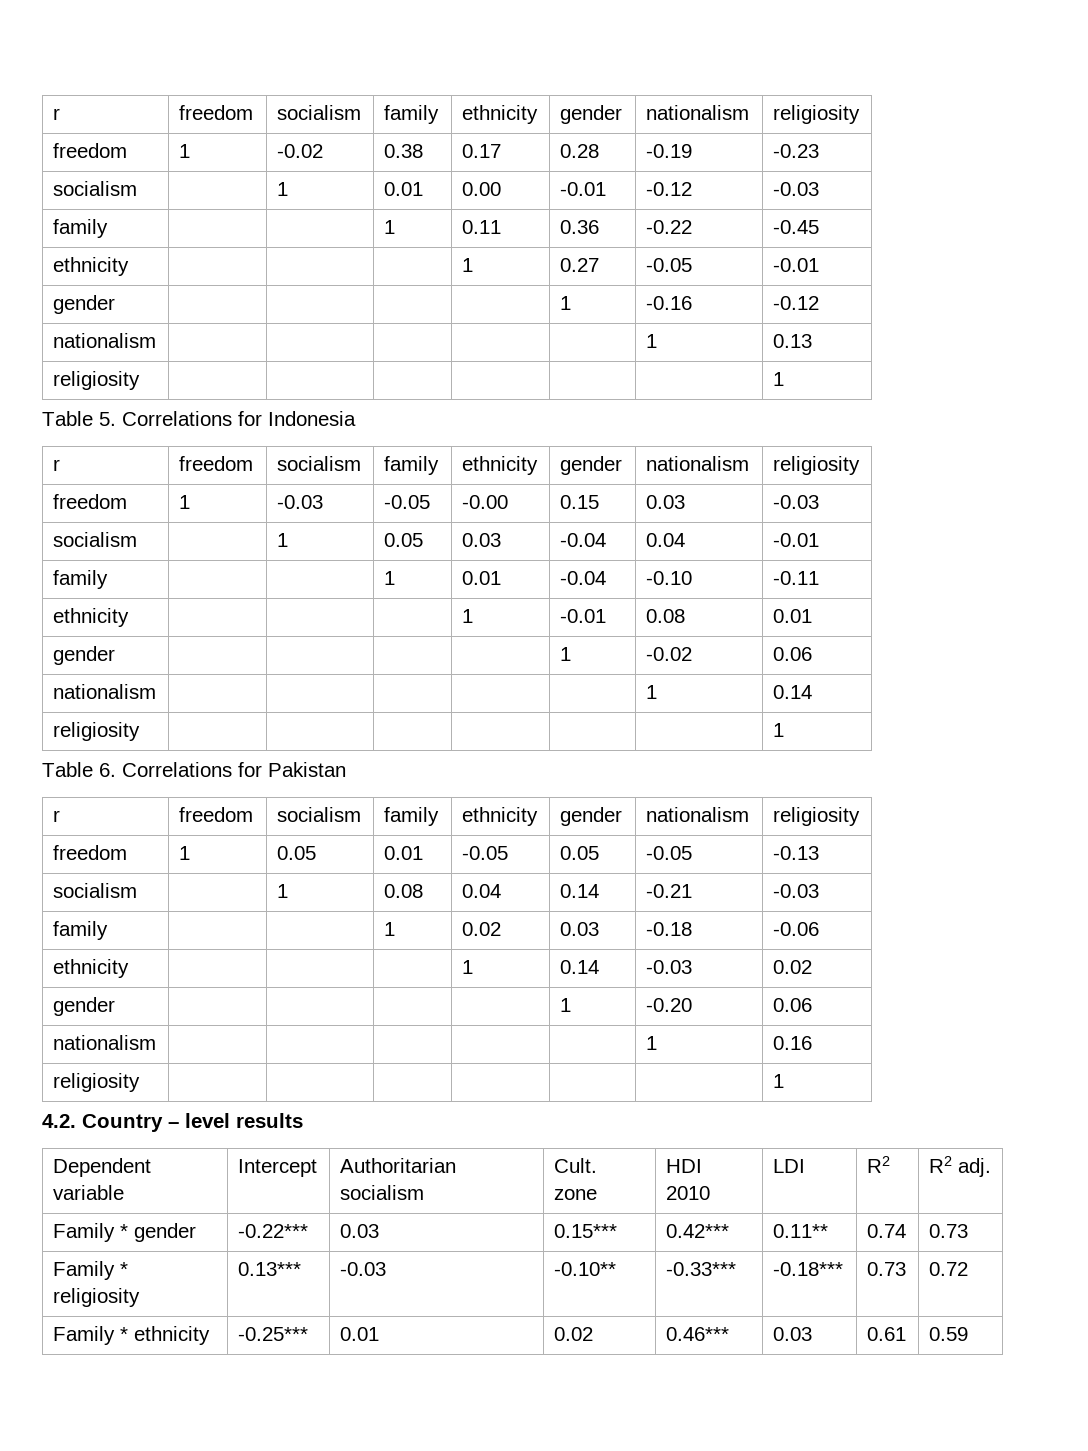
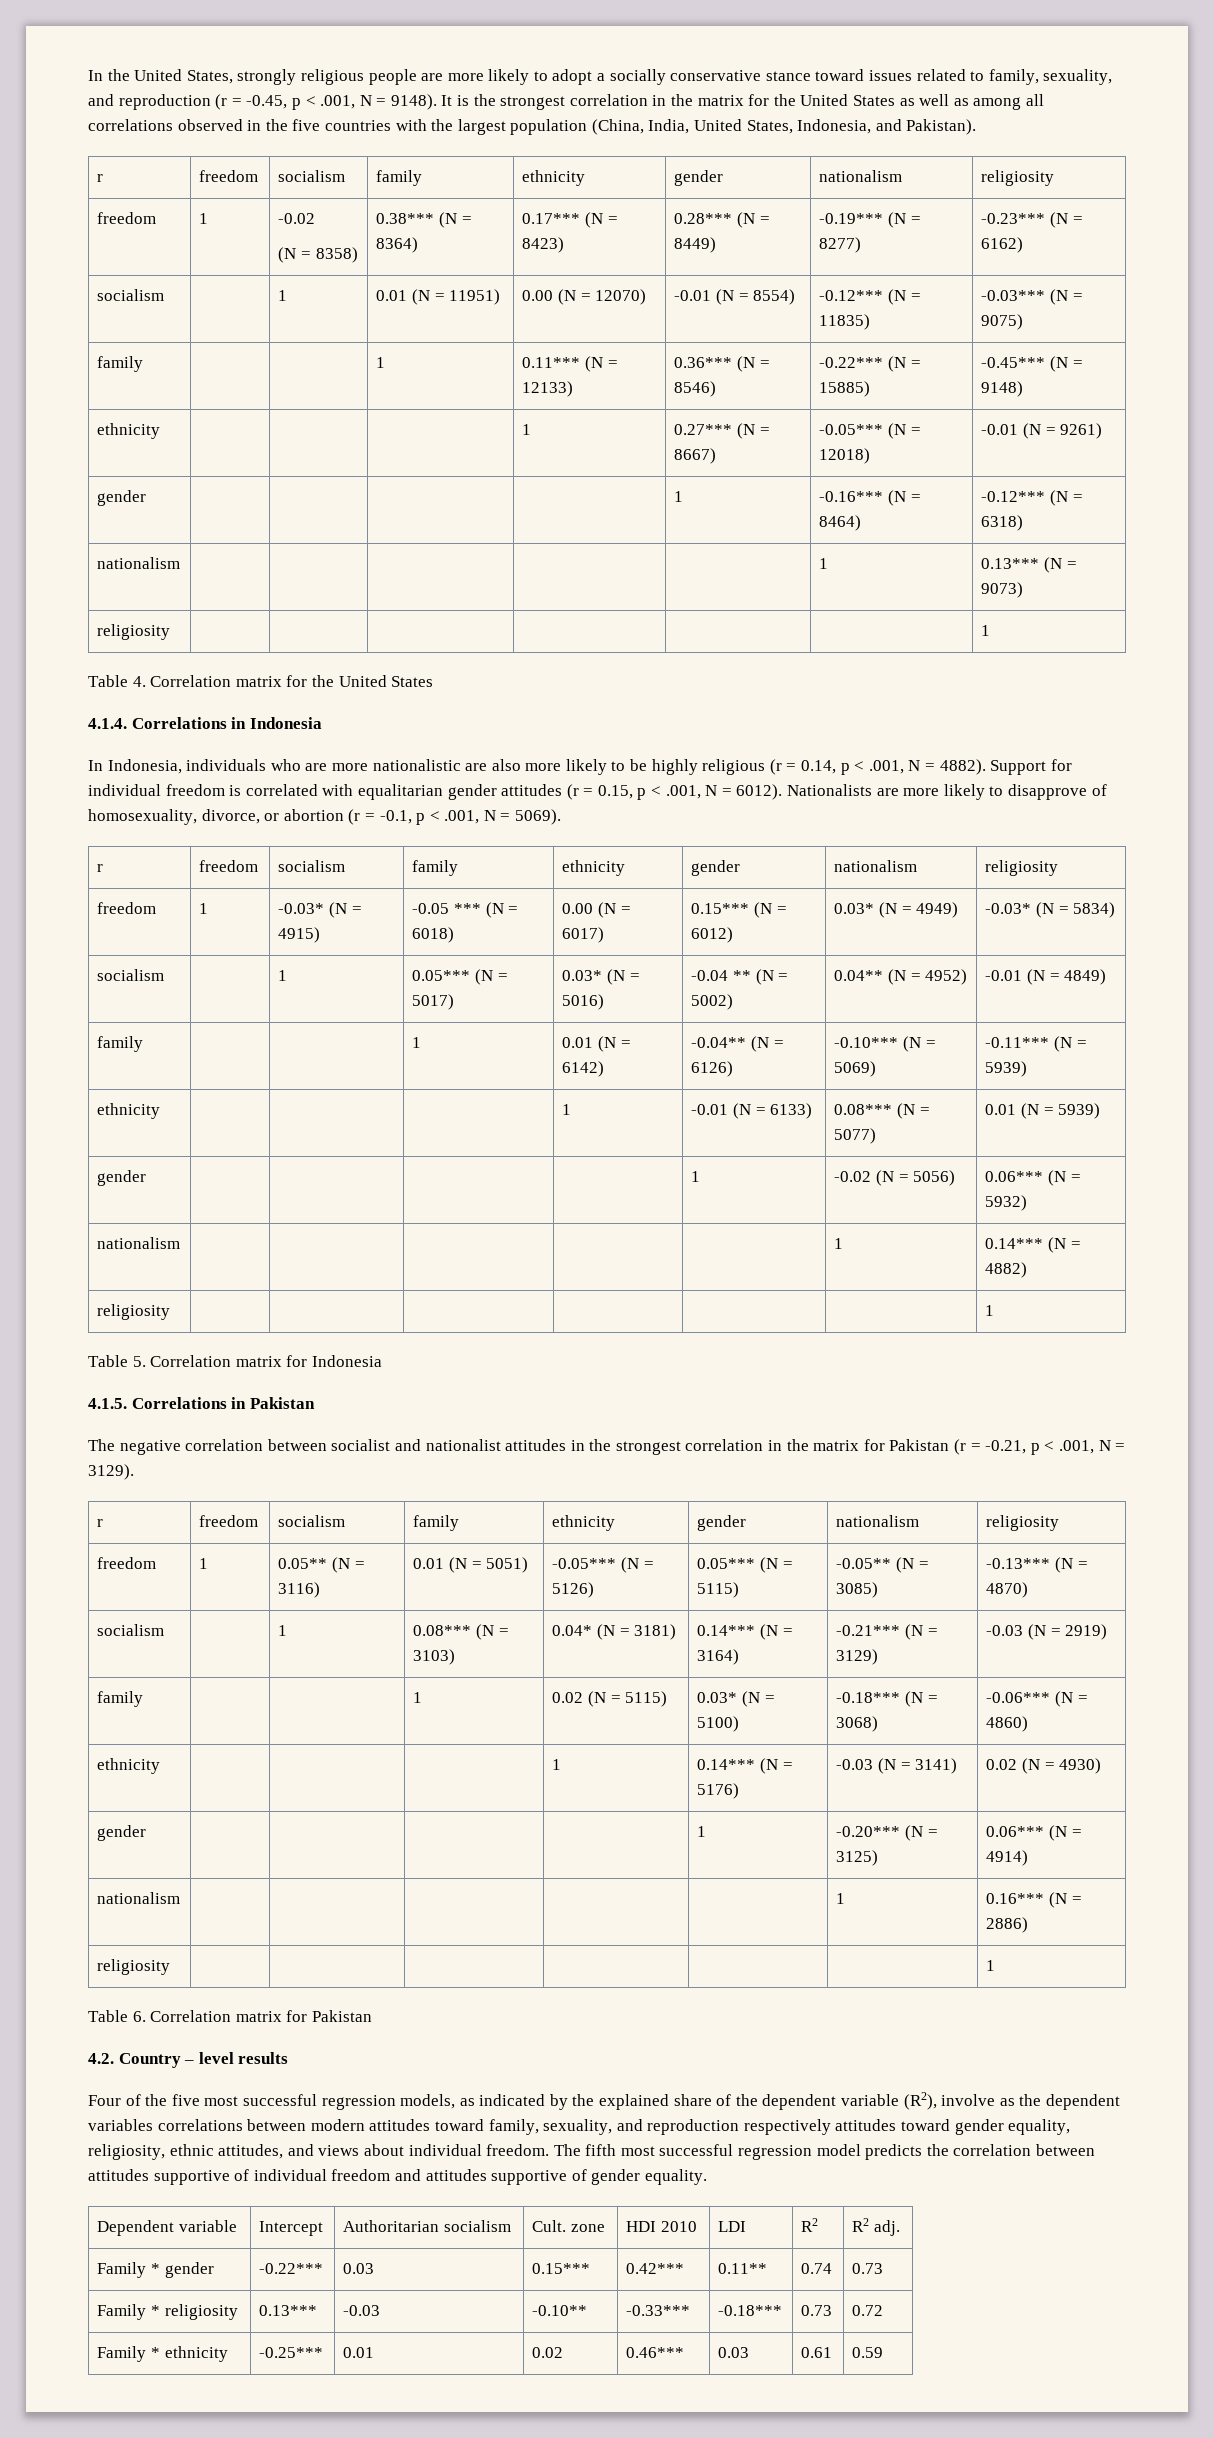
+ In the United States, strongly religious people are more likely to adopt a socially conservative stance toward issues related to family, sexuality, and reproduction (r = -0.45, p < .001, N = 9148). It is the strongest correlation in the matrix for the United States as well as among all correlations observed in the five countries with the largest population (China, India, United States, Indonesia, and Pakistan).
- freedom | 1 | -0.02 | 0.38 | 0.17 | 0.28 | -0.19 | -0.23
- socialism | | 1 | 0.01 | 0.00 | -0.01 | -0.12 | -0.03
- family | | | 1 | 0.11 | 0.36 | -0.22 | -0.45
- ethnicity | | | | 1 | 0.27 | -0.05 | -0.01
- gender | | | | | 1 | -0.16 | -0.12
- nationalism | | | | | | 1 | 0.13
+ freedom | 1 | -0.02
+ (N = 8358) | 0.38*** (N = 8364) | 0.17*** (N = 8423) | 0.28*** (N = 8449) | -0.19*** (N = 8277) | -0.23*** (N = 6162)
+ socialism | | 1 | 0.01 (N = 11951) | 0.00 (N = 12070) | -0.01 (N = 8554) | -0.12*** (N = 11835) | -0.03*** (N = 9075)
+ family | | | 1 | 0.11*** (N = 12133) | 0.36*** (N = 8546) | -0.22*** (N = 15885) | -0.45*** (N = 9148)
+ ethnicity | | | | 1 | 0.27*** (N = 8667) | -0.05*** (N = 12018) | -0.01 (N = 9261)
+ gender | | | | | 1 | -0.16*** (N = 8464) | -0.12*** (N = 6318)
+ nationalism | | | | | | 1 | 0.13*** (N = 9073)
  religiosity | | | | | | | 1
- Table 5. Correlations for Indonesia
+ Table 4. Correlation matrix for the United States
+ 4.1.4. Correlations in Indonesia
+ In Indonesia, individuals who are more nationalistic are also more likely to be highly religious (r = 0.14, p < .001, N = 4882). Support for individual freedom is correlated with equalitarian gender attitudes (r = 0.15, p < .001, N = 6012). Nationalists are more likely to disapprove of homosexuality, divorce, or abortion (r = -0.1, p < .001, N = 5069).
- freedom | 1 | -0.03 | -0.05 | -0.00 | 0.15 | 0.03 | -0.03
- socialism | | 1 | 0.05 | 0.03 | -0.04 | 0.04 | -0.01
- family | | | 1 | 0.01 | -0.04 | -0.10 | -0.11
- ethnicity | | | | 1 | -0.01 | 0.08 | 0.01
- gender | | | | | 1 | -0.02 | 0.06
- nationalism | | | | | | 1 | 0.14
+ freedom | 1 | -0.03* (N = 4915) | -0.05 *** (N = 6018) | 0.00 (N = 6017) | 0.15*** (N = 6012) | 0.03* (N = 4949) | -0.03* (N = 5834)
+ socialism | | 1 | 0.05*** (N = 5017) | 0.03* (N = 5016) | -0.04 ** (N = 5002) | 0.04** (N = 4952) | -0.01 (N = 4849)
+ family | | | 1 | 0.01 (N = 6142) | -0.04** (N = 6126) | -0.10*** (N = 5069) | -0.11*** (N = 5939)
+ ethnicity | | | | 1 | -0.01 (N = 6133) | 0.08*** (N = 5077) | 0.01 (N = 5939)
+ gender | | | | | 1 | -0.02 (N = 5056) | 0.06*** (N = 5932)
+ nationalism | | | | | | 1 | 0.14*** (N = 4882)
  religiosity | | | | | | | 1
- Table 6. Correlations for Pakistan
+ Table 5. Correlation matrix for Indonesia
+ 4.1.5. Correlations in Pakistan
+ The negative correlation between socialist and nationalist attitudes in the strongest correlation in the matrix for Pakistan (r = -0.21, p < .001, N = 3129).
- freedom | 1 | 0.05 | 0.01 | -0.05 | 0.05 | -0.05 | -0.13
- socialism | | 1 | 0.08 | 0.04 | 0.14 | -0.21 | -0.03
- family | | | 1 | 0.02 | 0.03 | -0.18 | -0.06
- ethnicity | | | | 1 | 0.14 | -0.03 | 0.02
- gender | | | | | 1 | -0.20 | 0.06
- nationalism | | | | | | 1 | 0.16
+ freedom | 1 | 0.05** (N = 3116) | 0.01 (N = 5051) | -0.05*** (N = 5126) | 0.05*** (N = 5115) | -0.05** (N = 3085) | -0.13*** (N = 4870)
+ socialism | | 1 | 0.08*** (N = 3103) | 0.04* (N = 3181) | 0.14*** (N = 3164) | -0.21*** (N = 3129) | -0.03 (N = 2919)
+ family | | | 1 | 0.02 (N = 5115) | 0.03* (N = 5100) | -0.18*** (N = 3068) | -0.06*** (N = 4860)
+ ethnicity | | | | 1 | 0.14*** (N = 5176) | -0.03 (N = 3141) | 0.02 (N = 4930)
+ gender | | | | | 1 | -0.20*** (N = 3125) | 0.06*** (N = 4914)
+ nationalism | | | | | | 1 | 0.16*** (N = 2886)
  religiosity | | | | | | | 1
+ Table 6. Correlation matrix for Pakistan
+ Four of the five most successful regression models, as indicated by the explained share of the dependent variable (R2), involve as the dependent variables correlations between modern attitudes toward family, sexuality, and reproduction respectively attitudes toward gender equality, religiosity, ethnic attitudes, and views about individual freedom. The fifth most successful regression model predicts the correlation between attitudes supportive of individual freedom and attitudes supportive of gender equality.

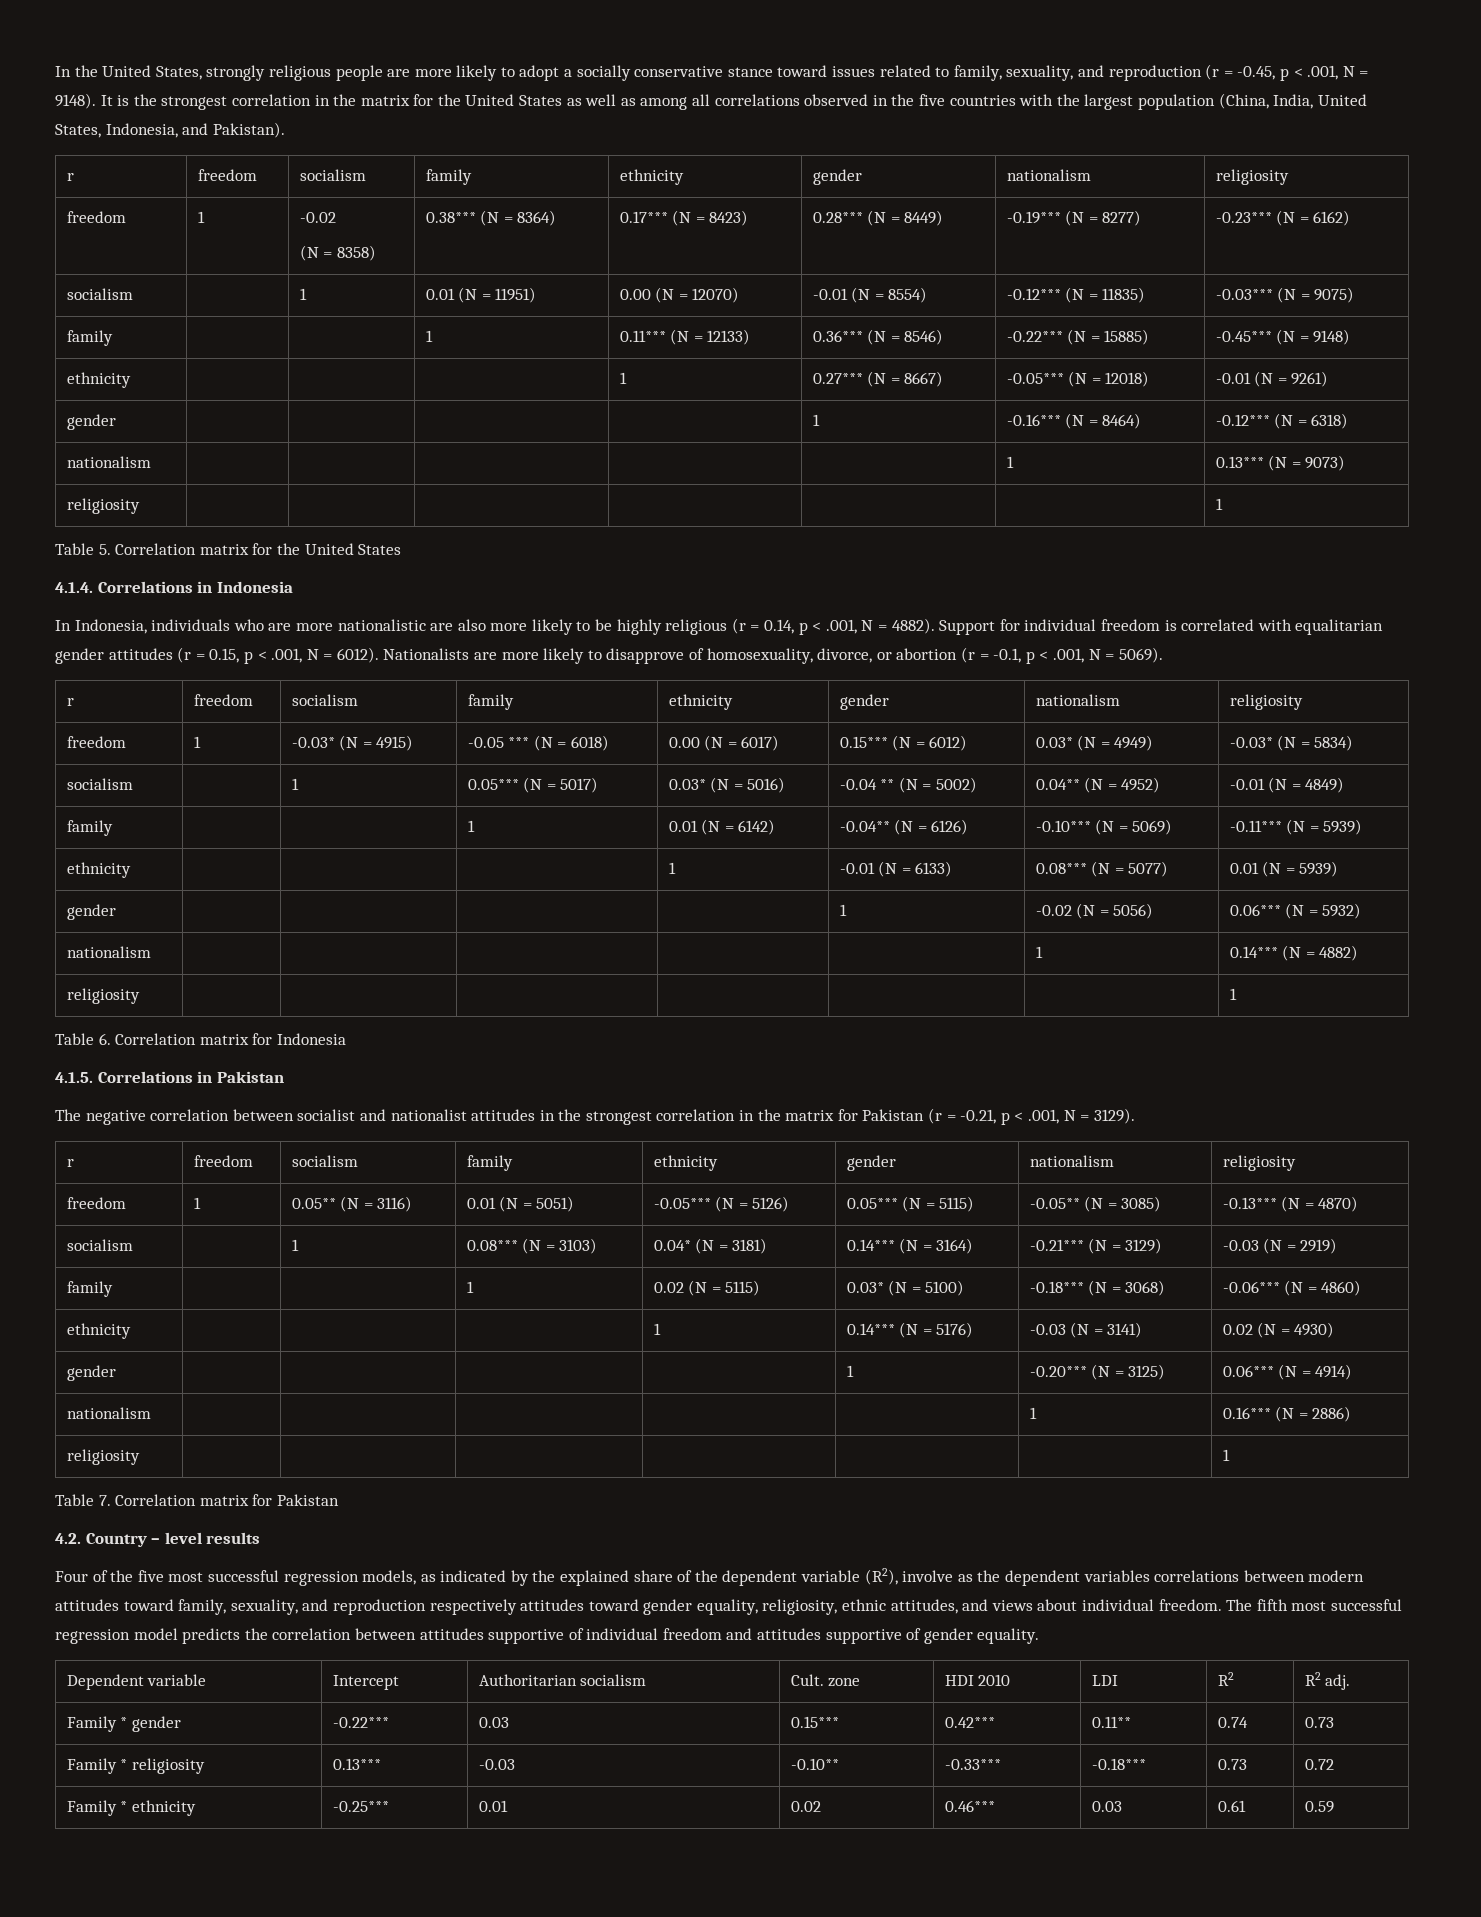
- Table 4. Correlation matrix for the United States
+ Table 5. Correlation matrix for the United States
- Table 5. Correlation matrix for Indonesia
+ Table 6. Correlation matrix for Indonesia
- Table 6. Correlation matrix for Pakistan
+ Table 7. Correlation matrix for Pakistan

